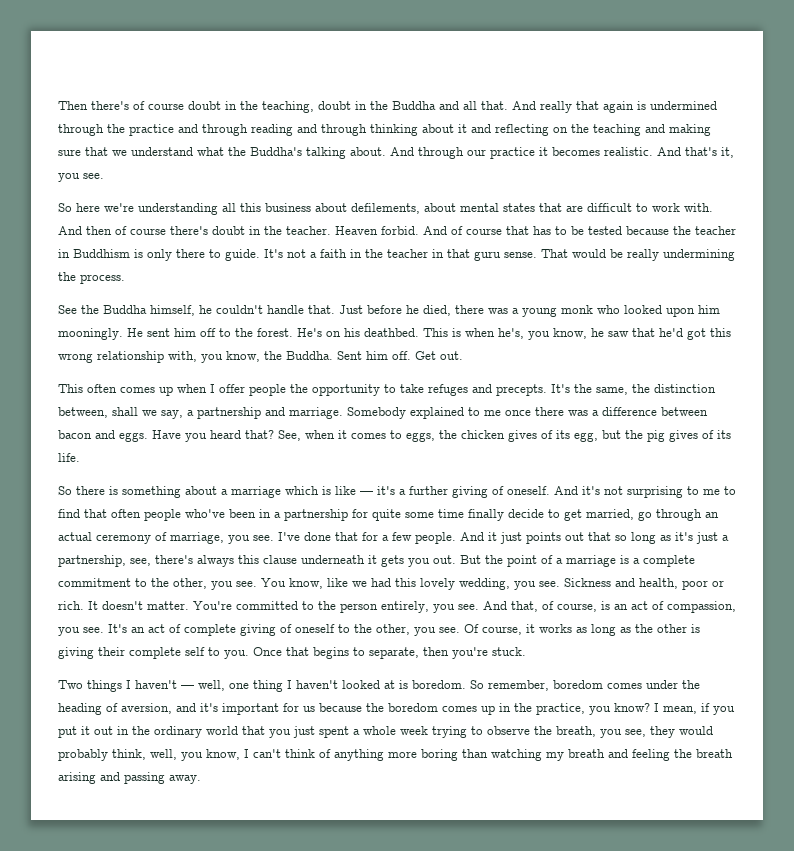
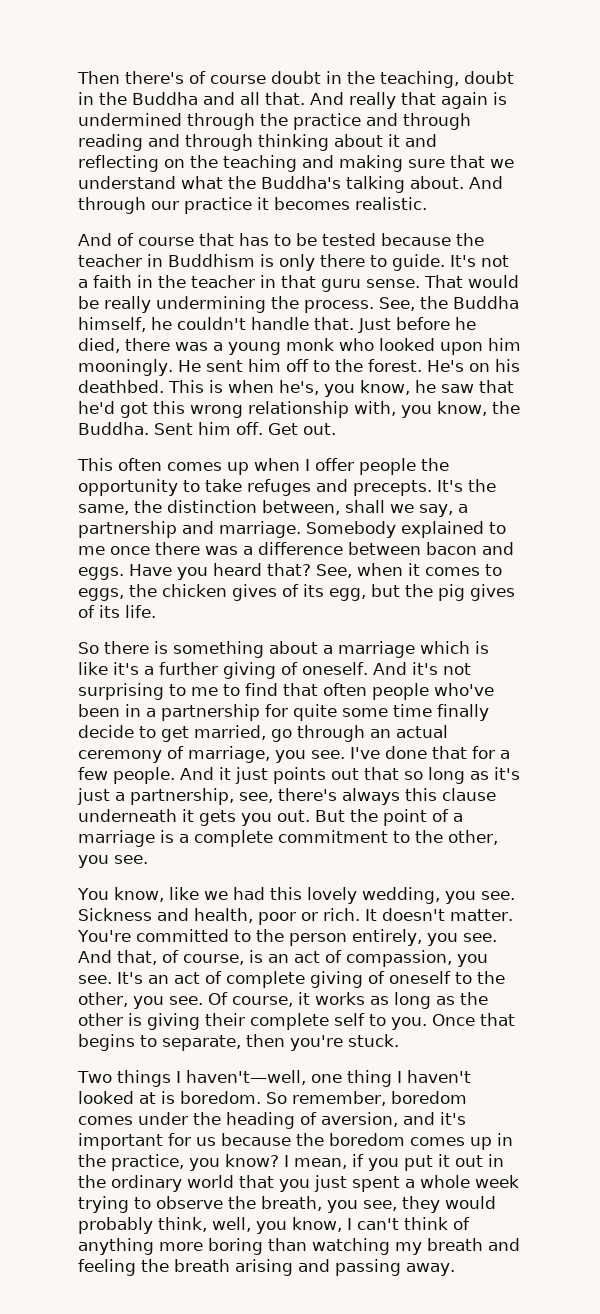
- And through our practice it becomes realistic. And that's it, you see.
- So here we're understanding all this business about defilements, about mental states that are difficult to work with. And then of course there's doubt in the teacher. Heaven forbid. And of course that has to be tested because the teacher in Buddhism is only there to guide.
+ And through our practice it becomes realistic.
+ And of course that has to be tested because the teacher in Buddhism is only there to guide.
- That would be really undermining the process.
- See the Buddha himself, he couldn't handle that.
+ That would be really undermining the process. See, the Buddha himself, he couldn't handle that.
- So there is something about a marriage which is like — it's a further giving of oneself.
+ So there is something about a marriage which is like it's a further giving of oneself.
- But the point of a marriage is a complete commitment to the other, you see. You know, like we had this lovely wedding, you see.
+ But the point of a marriage is a complete commitment to the other, you see.
+ You know, like we had this lovely wedding, you see.
- Two things I haven't — well, one thing I haven't looked at is boredom.
+ Two things I haven't—well, one thing I haven't looked at is boredom.

